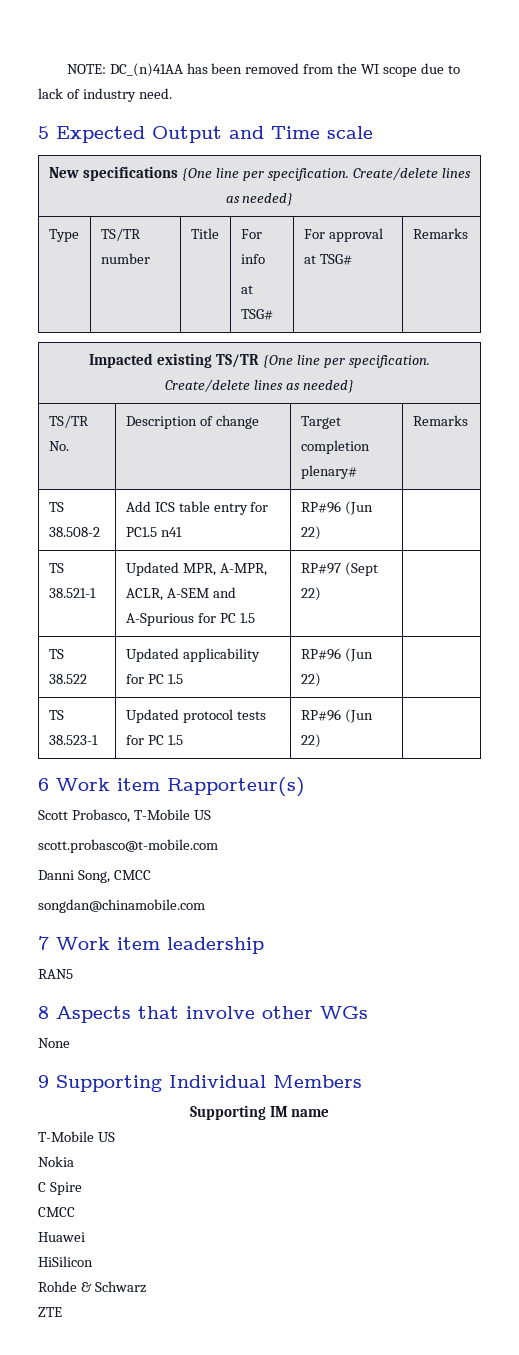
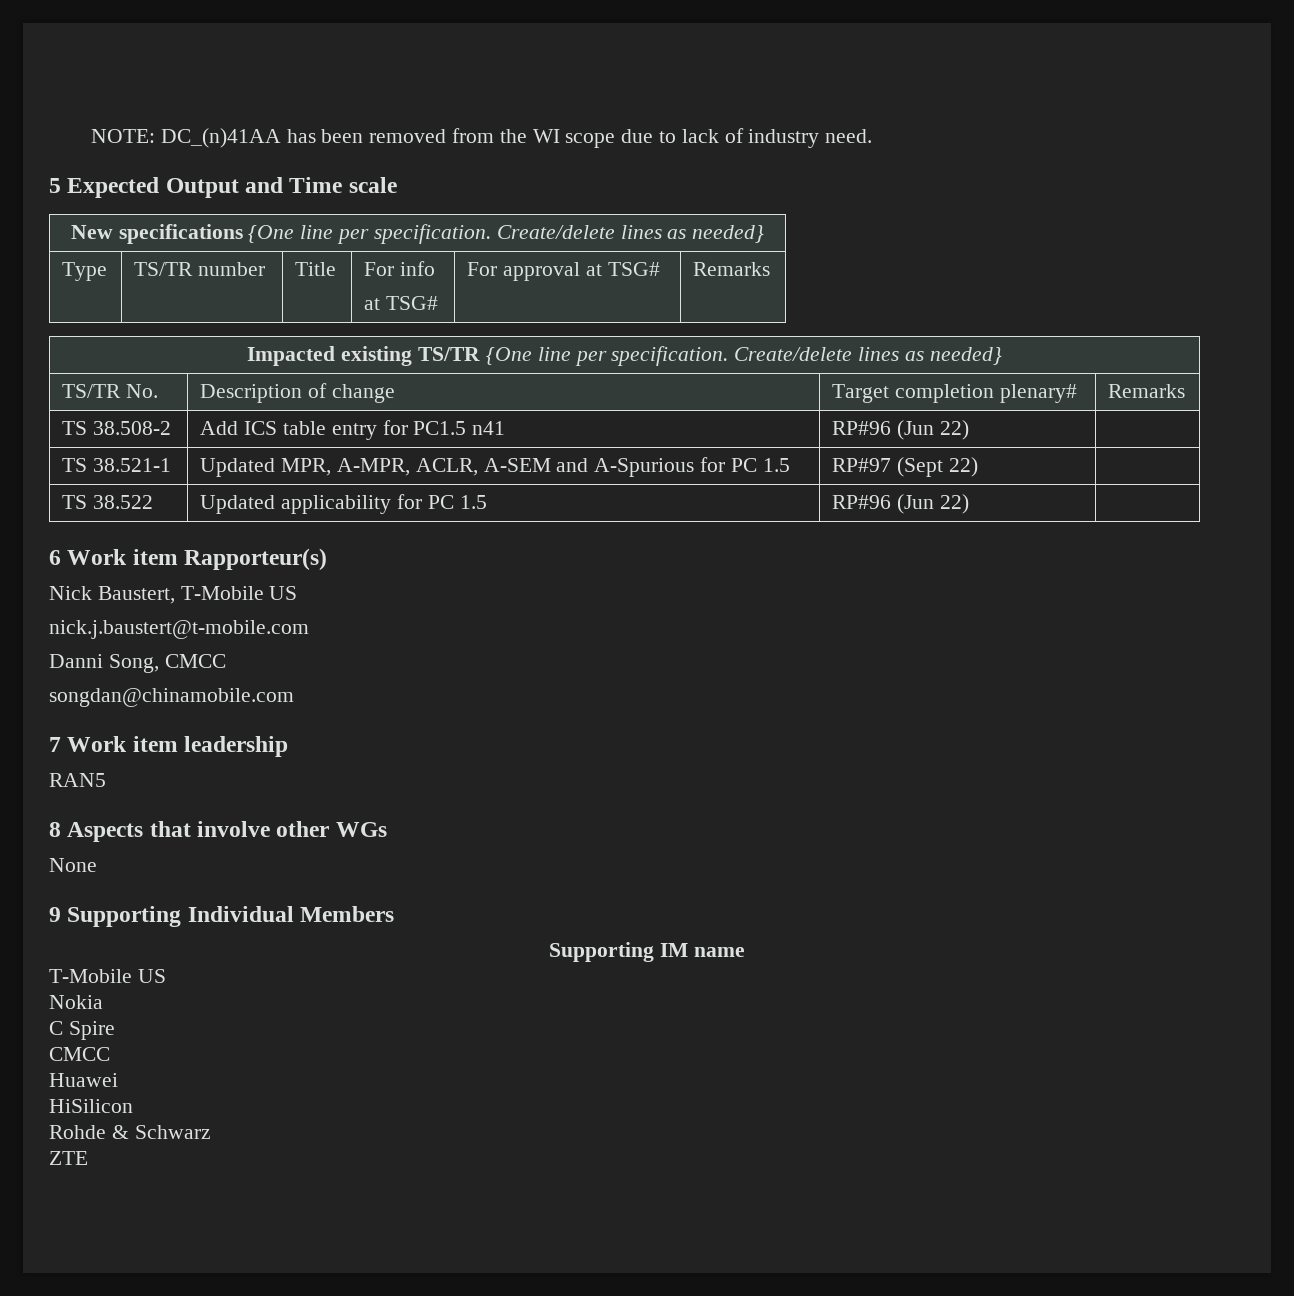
- TS 38.523-1 | Updated protocol tests for PC 1.5 | RP#96 (Jun 22) |
- Scott Probasco, T-Mobile US
- scott.probasco@t-mobile.com
+ Nick Baustert, T-Mobile US
+ nick.j.baustert@t-mobile.com

